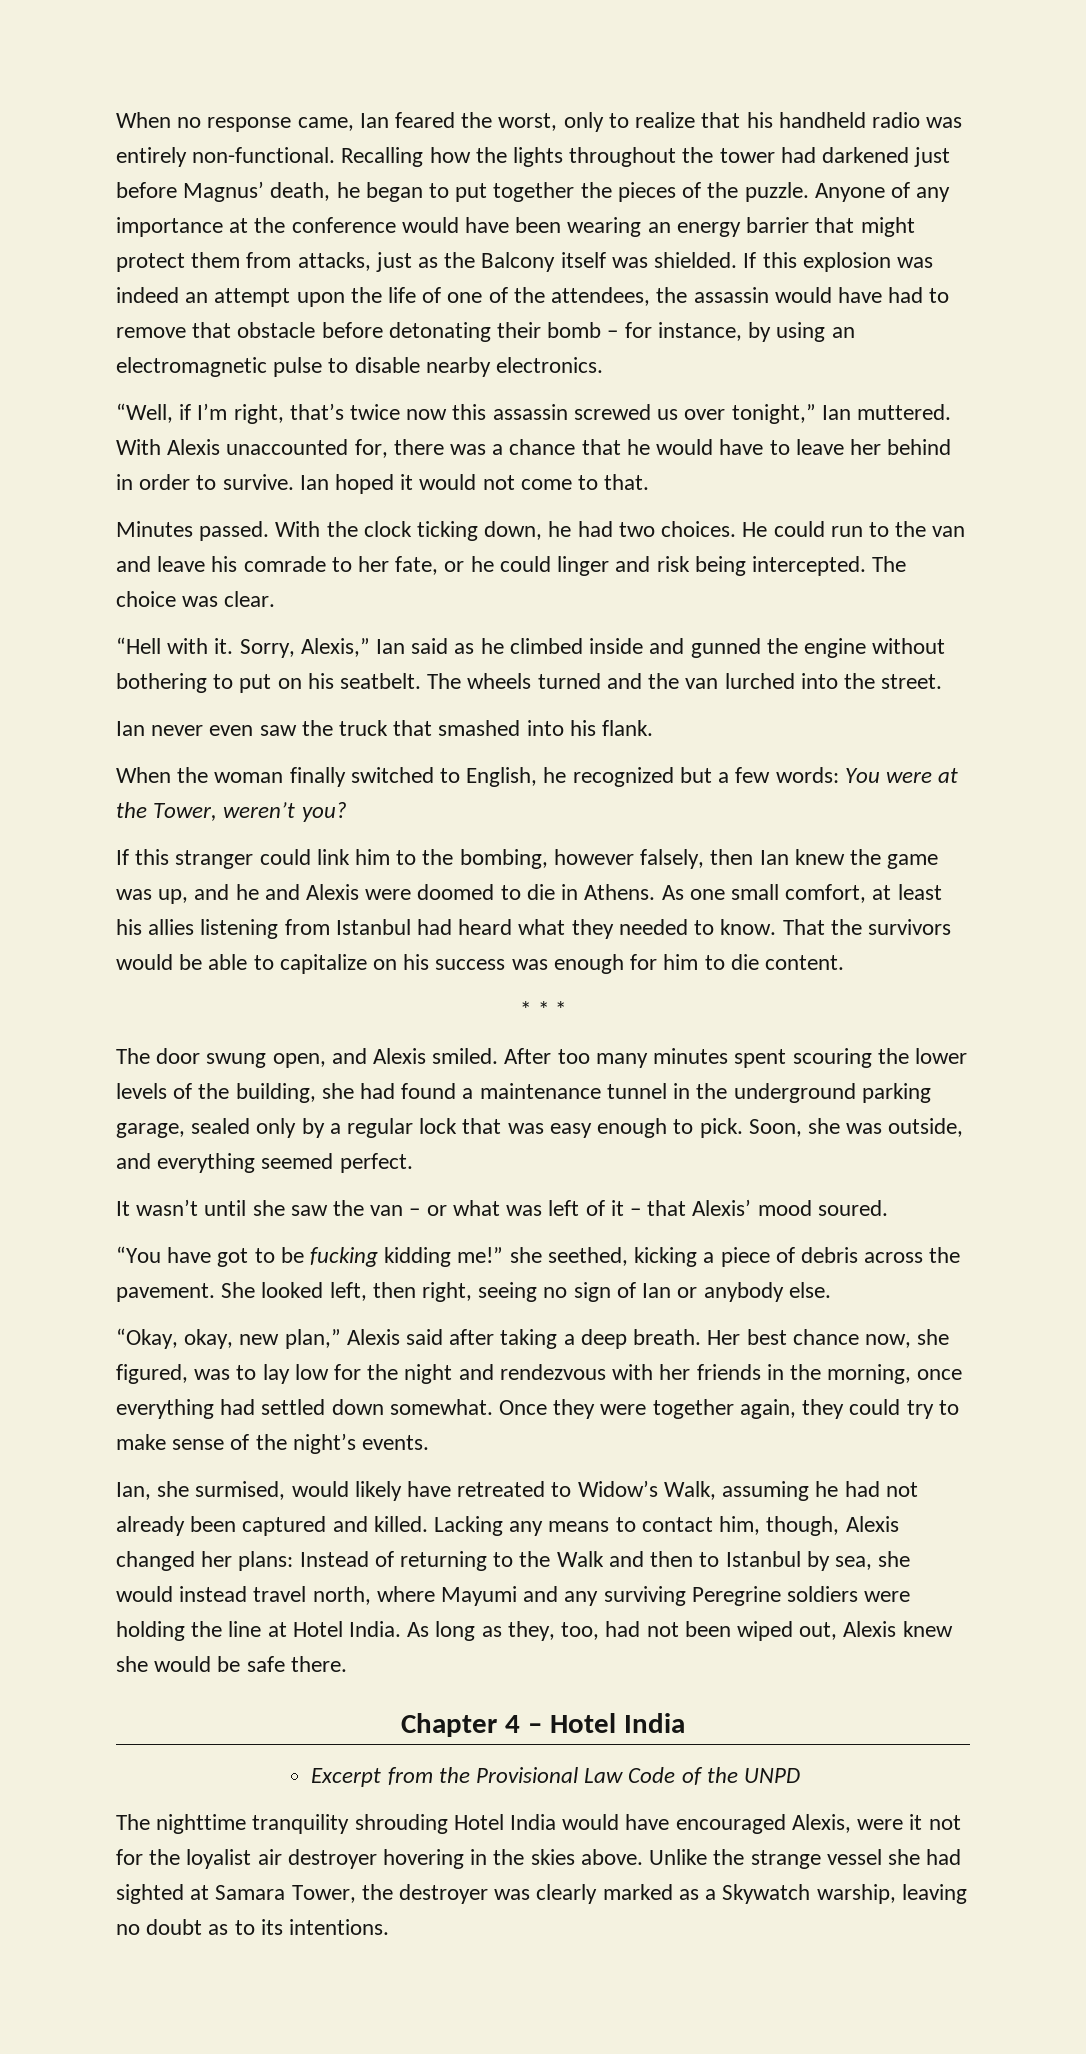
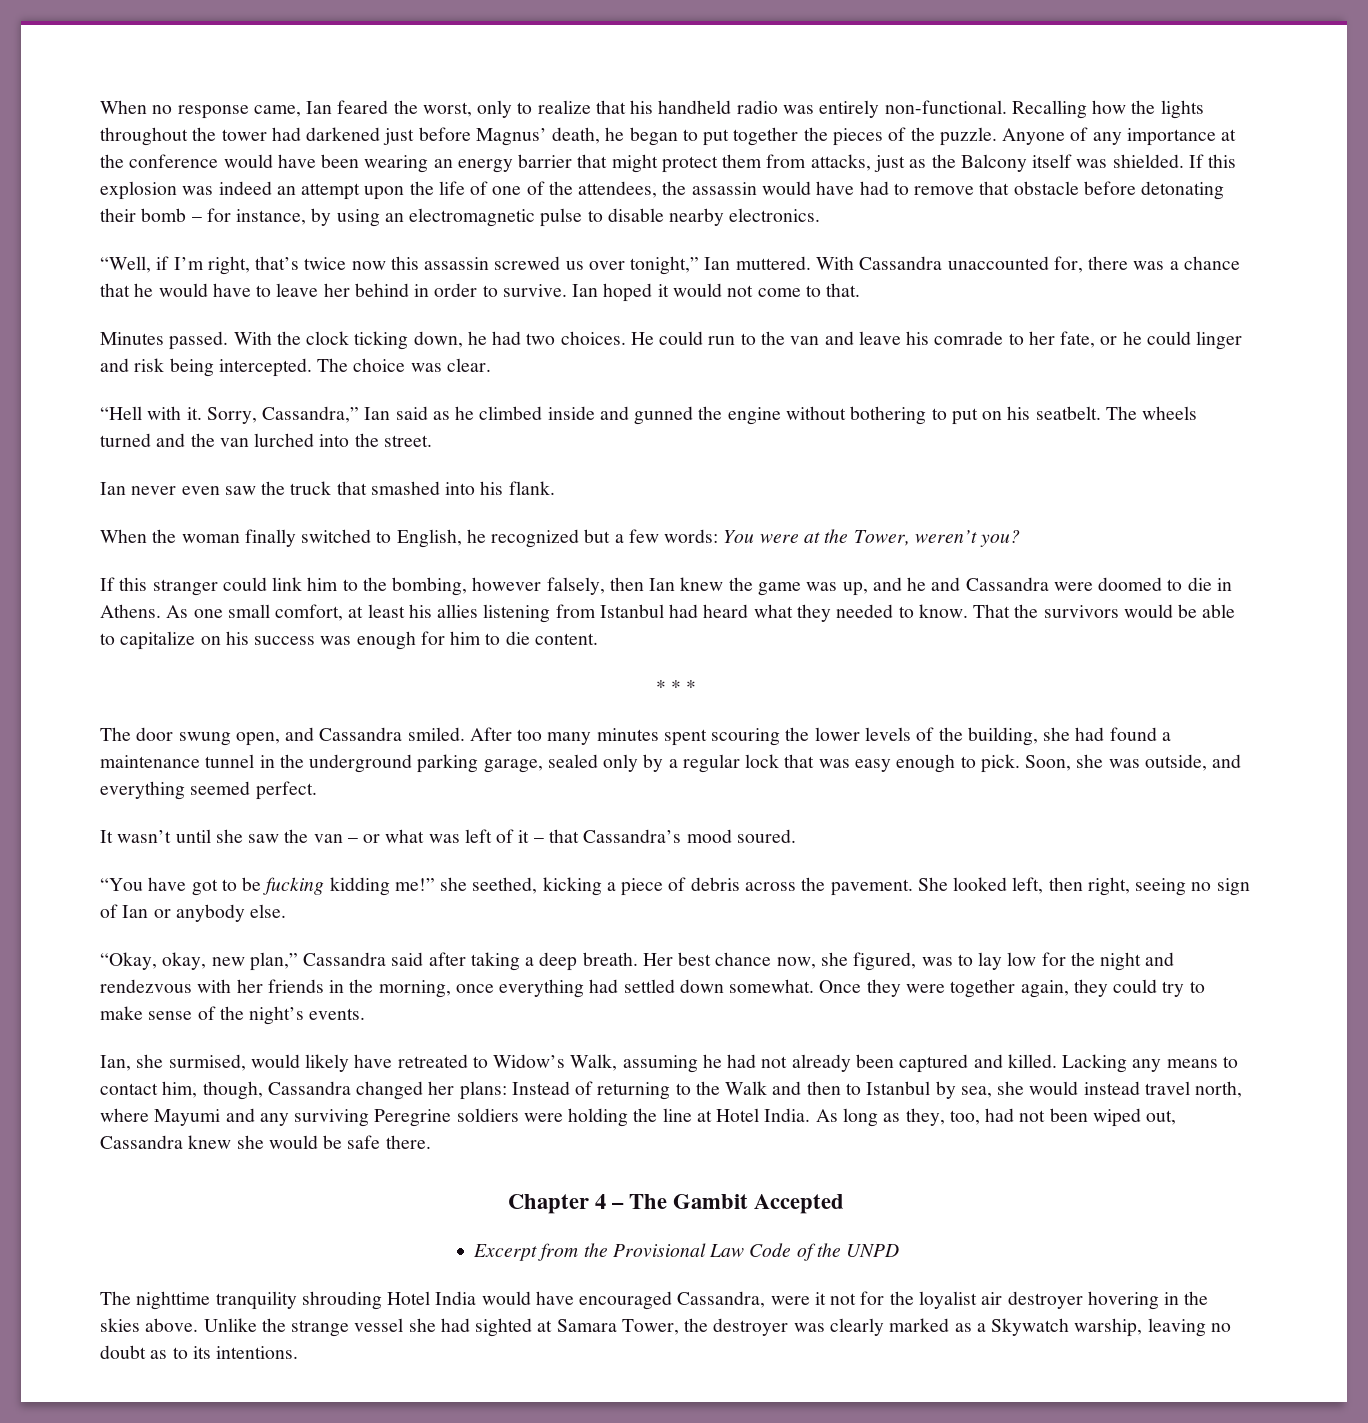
- With Alexis unaccounted for, there was a chance that he would have to leave her behind in order to survive.
+ With Cassandra unaccounted for, there was a chance that he would have to leave her behind in order to survive.
- Sorry, Alexis,” Ian said as he climbed inside and gunned the engine without bothering to put on his seatbelt.
+ Sorry, Cassandra,” Ian said as he climbed inside and gunned the engine without bothering to put on his seatbelt.
- If this stranger could link him to the bombing, however falsely, then Ian knew the game was up, and he and Alexis were doomed to die in Athens.
+ If this stranger could link him to the bombing, however falsely, then Ian knew the game was up, and he and Cassandra were doomed to die in Athens.
- The door swung open, and Alexis smiled.
+ The door swung open, and Cassandra smiled.
- It wasn’t until she saw the van – or what was left of it – that Alexis’ mood soured.
+ It wasn’t until she saw the van – or what was left of it – that Cassandra’s mood soured.
- “Okay, okay, new plan,” Alexis said after taking a deep breath.
+ “Okay, okay, new plan,” Cassandra said after taking a deep breath.
- Lacking any means to contact him, though, Alexis changed her plans: Instead of returning to the Walk and then to Istanbul by sea, she would instead travel north, where Mayumi and any surviving Peregrine soldiers were holding the line at Hotel India.
+ Lacking any means to contact him, though, Cassandra changed her plans: Instead of returning to the Walk and then to Istanbul by sea, she would instead travel north, where Mayumi and any surviving Peregrine soldiers were holding the line at Hotel India.
- As long as they, too, had not been wiped out, Alexis knew she would be safe there.
+ As long as they, too, had not been wiped out, Cassandra knew she would be safe there.
- Chapter 4 – Hotel India
+ Chapter 4 – The Gambit Accepted
- The nighttime tranquility shrouding Hotel India would have encouraged Alexis, were it not for the loyalist air destroyer hovering in the skies above.
+ The nighttime tranquility shrouding Hotel India would have encouraged Cassandra, were it not for the loyalist air destroyer hovering in the skies above.

